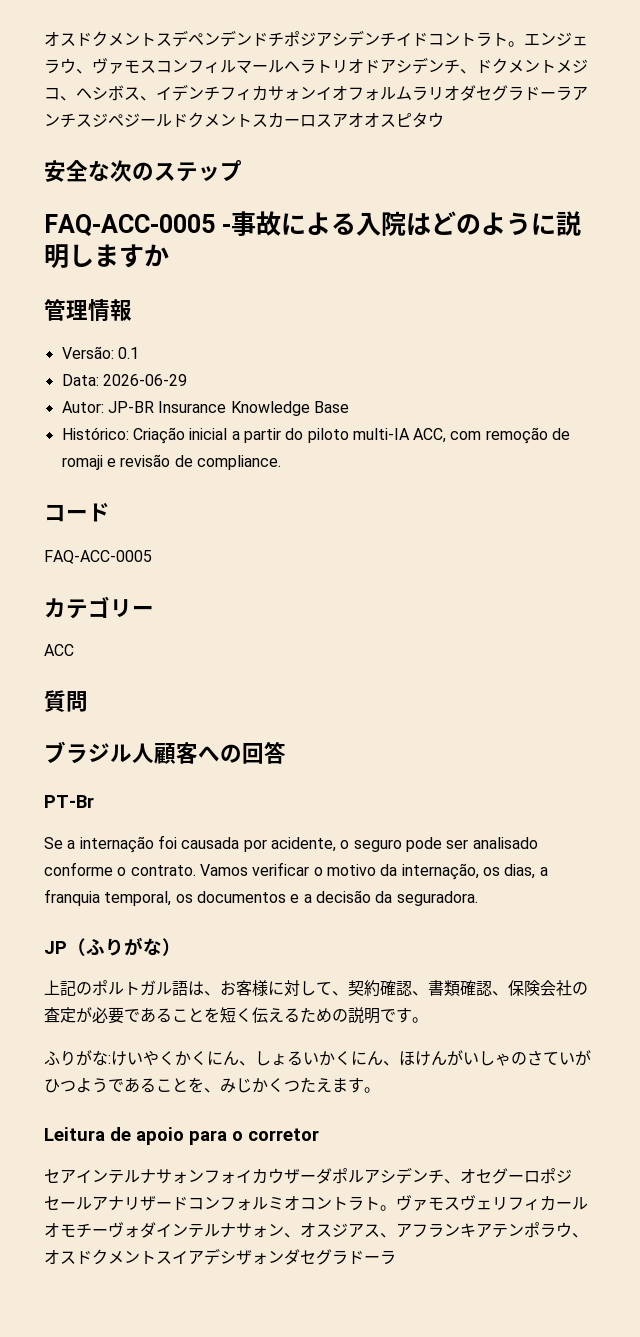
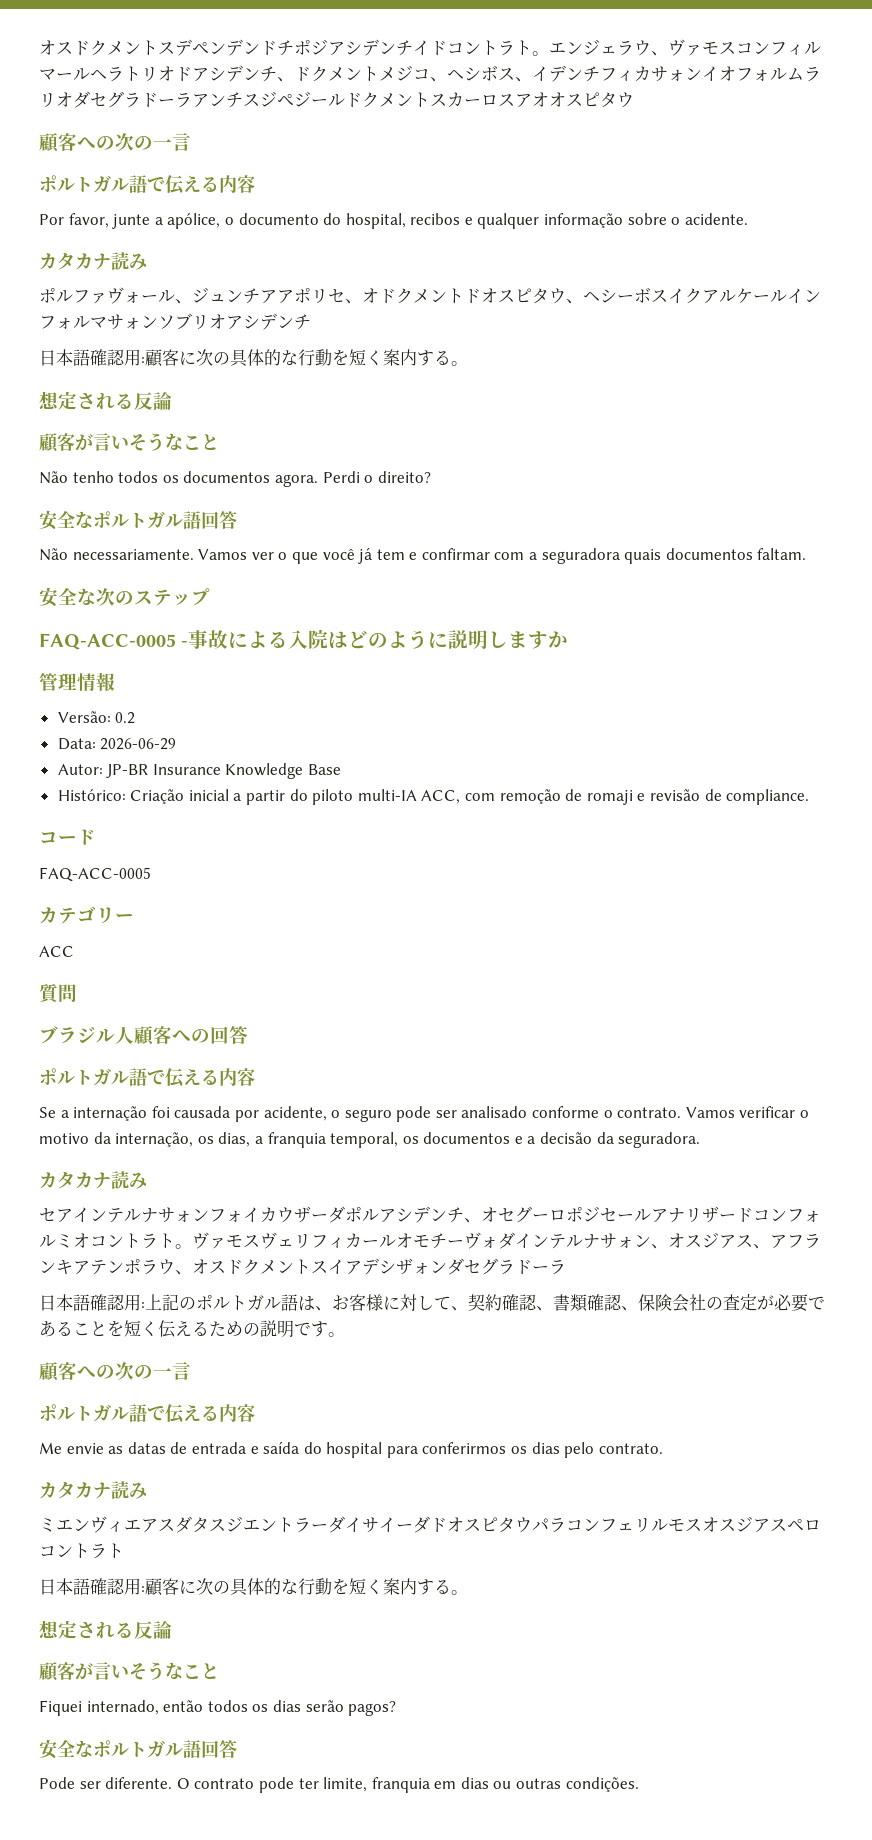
  エンジェラウ、ヴァモスコンフィルマールヘラトリオドアシデンチ、ドクメントメジコ、ヘシボス、イデンチフィカサォンイオフォルムラリオダセグラドーラアンチスジペジールドクメントスカーロスアオオスピタウ
+ 顧客への次の一言
+ ポルトガル語で伝える内容
+ Por favor, junte a apólice, o documento do hospital, recibos e qualquer informação sobre o acidente.
+ カタカナ読み
+ ポルファヴォール、ジュンチアアポリセ、オドクメントドオスピタウ、ヘシーボスイクアルケールインフォルマサォンソブリオアシデンチ
+ 日本語確認用:顧客に次の具体的な行動を短く案内する。
+ 想定される反論
+ 顧客が言いそうなこと
+ Não tenho todos os documentos agora. Perdi o direito?
+ 安全なポルトガル語回答
+ Não necessariamente. Vamos ver o que você já tem e confirmar com a seguradora quais documentos faltam.
- Versão: 0.1
+ Versão: 0.2
  ブラジル人顧客への回答
- PT-Br
+ ポルトガル語で伝える内容
  Vamos verificar o motivo da internação, os dias, a franquia temporal, os documentos e a decisão da seguradora.
- JP（ふりがな）
- 上記のポルトガル語は、お客様に対して、契約確認、書類確認、保険会社の査定が必要であることを短く伝えるための説明です。
- ふりがな:けいやくかくにん、しょるいかくにん、ほけんがいしゃのさていがひつようであることを、みじかくつたえます。
- Leitura de apoio para o corretor
+ カタカナ読み
+ 日本語確認用:上記のポルトガル語は、お客様に対して、契約確認、書類確認、保険会社の査定が必要であることを短く伝えるための説明です。
+ 顧客への次の一言
+ ポルトガル語で伝える内容
+ Me envie as datas de entrada e saída do hospital para conferirmos os dias pelo contrato.
+ カタカナ読み
+ ミエンヴィエアスダタスジエントラーダイサイーダドオスピタウパラコンフェリルモスオスジアスペロコントラト
+ 日本語確認用:顧客に次の具体的な行動を短く案内する。
+ 想定される反論
+ 顧客が言いそうなこと
+ Fiquei internado, então todos os dias serão pagos?
+ 安全なポルトガル語回答
+ Pode ser diferente. O contrato pode ter limite, franquia em dias ou outras condições.

